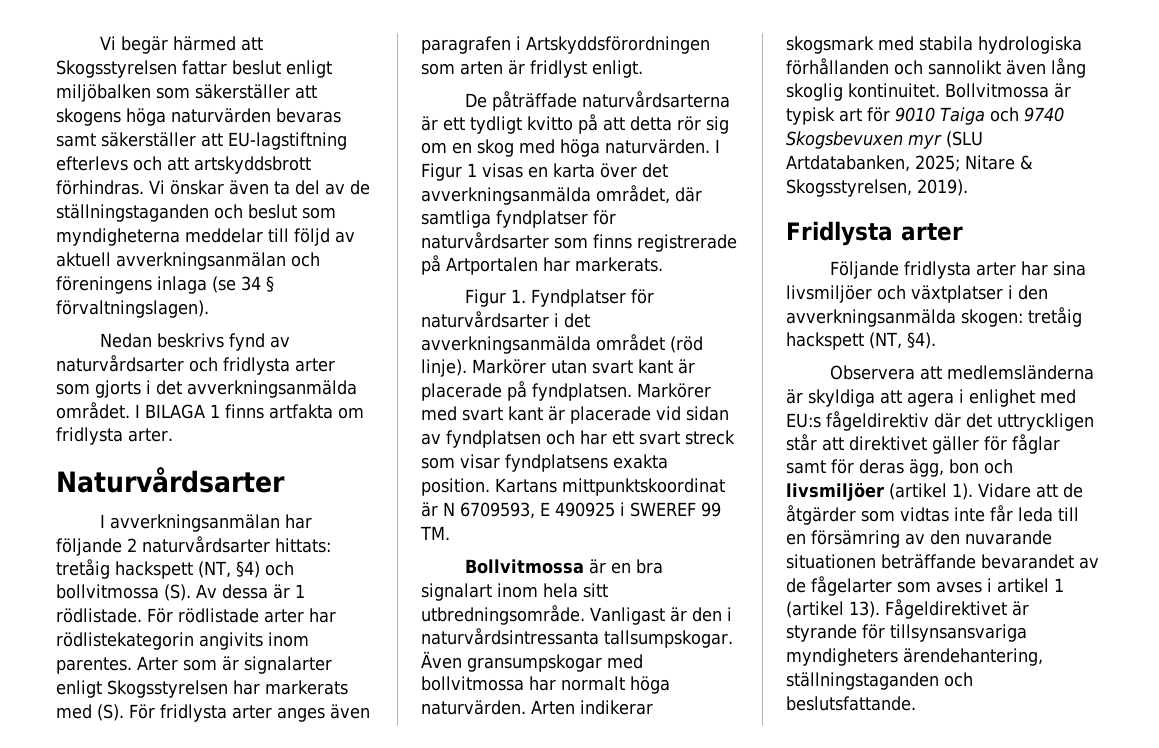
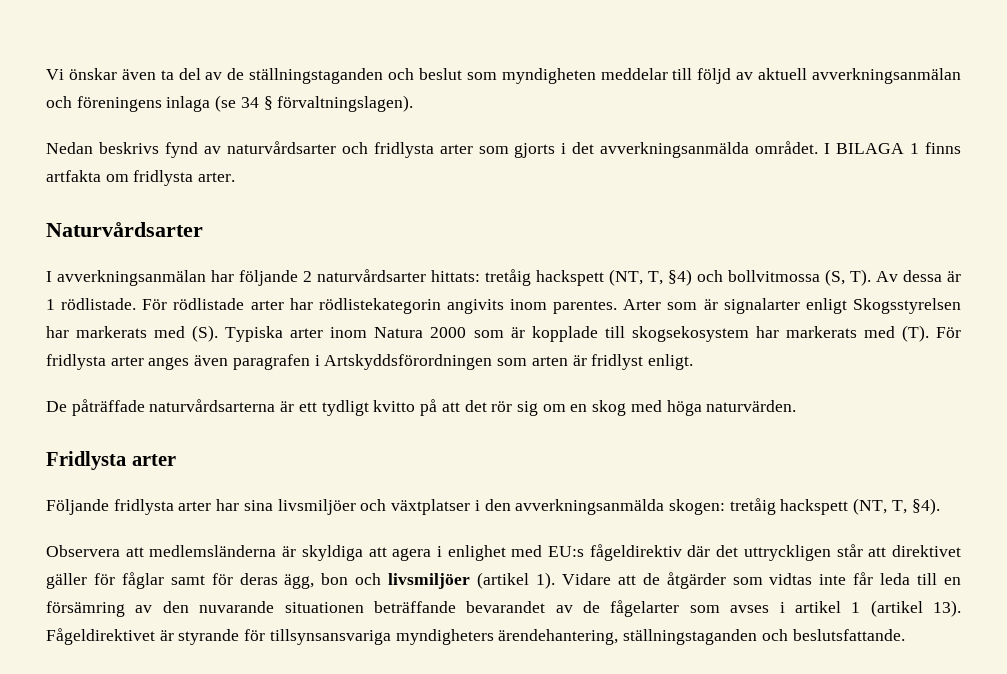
- Vi begär härmed att Skogsstyrelsen fattar beslut enligt miljöbalken som säkerställer att skogens höga naturvärden bevaras samt säkerställer att EU-lagstiftning efterlevs och att artskyddsbrott förhindras. Vi önskar även ta del av de ställningstaganden och beslut som myndigheterna meddelar till följd av aktuell avverkningsanmälan och föreningens inlaga (se 34 § förvaltningslagen).
+ Vi önskar även ta del av de ställningstaganden och beslut som myndigheten meddelar till följd av aktuell avverkningsanmälan och föreningens inlaga (se 34 § förvaltningslagen).
- I avverkningsanmälan har följande 2 naturvårdsarter hittats: tretåig hackspett (NT, §4) och bollvitmossa (S). Av dessa är 1 rödlistade.
+ I avverkningsanmälan har följande 2 naturvårdsarter hittats: tretåig hackspett (NT, T, §4) och bollvitmossa (S, T). Av dessa är 1 rödlistade.
- Arter som är signalarter enligt Skogsstyrelsen har markerats med (S). För fridlysta arter anges även paragrafen i Artskyddsförordningen som arten är fridlyst enligt.
+ Arter som är signalarter enligt Skogsstyrelsen har markerats med (S). Typiska arter inom Natura 2000 som är kopplade till skogsekosystem har markerats med (T). För fridlysta arter anges även paragrafen i Artskyddsförordningen som arten är fridlyst enligt.
- De påträffade naturvårdsarterna är ett tydligt kvitto på att detta rör sig om en skog med höga naturvärden. I Figur 1 visas en karta över det avverkningsanmälda området, där samtliga fyndplatser för naturvårdsarter som finns registrerade på Artportalen har markerats.
- Figur 1. Fyndplatser för naturvårdsarter i det avverkningsanmälda området (röd linje). Markörer utan svart kant är placerade på fyndplatsen. Markörer med svart kant är placerade vid sidan av fyndplatsen och har ett svart streck som visar fyndplatsens exakta position. Kartans mittpunktskoordinat är N 6709593, E 490925 i SWEREF 99 TM.
- Bollvitmossa är en bra signalart inom hela sitt utbredningsområde. Vanligast är den i naturvårdsintressanta tallsumpskogar. Även gransumpskogar med bollvitmossa har normalt höga naturvärden. Arten indikerar skogsmark med stabila hydrologiska förhållanden och sannolikt även lång skoglig kontinuitet. Bollvitmossa är typisk art för 9010 Taiga och 9740 Skogsbevuxen myr (SLU Artdatabanken, 2025; Nitare & Skogsstyrelsen, 2019).
+ De påträffade naturvårdsarterna är ett tydligt kvitto på att det rör sig om en skog med höga naturvärden.
- Följande fridlysta arter har sina livsmiljöer och växtplatser i den avverkningsanmälda skogen: tretåig hackspett (NT, §4).
+ Följande fridlysta arter har sina livsmiljöer och växtplatser i den avverkningsanmälda skogen: tretåig hackspett (NT, T, §4).

